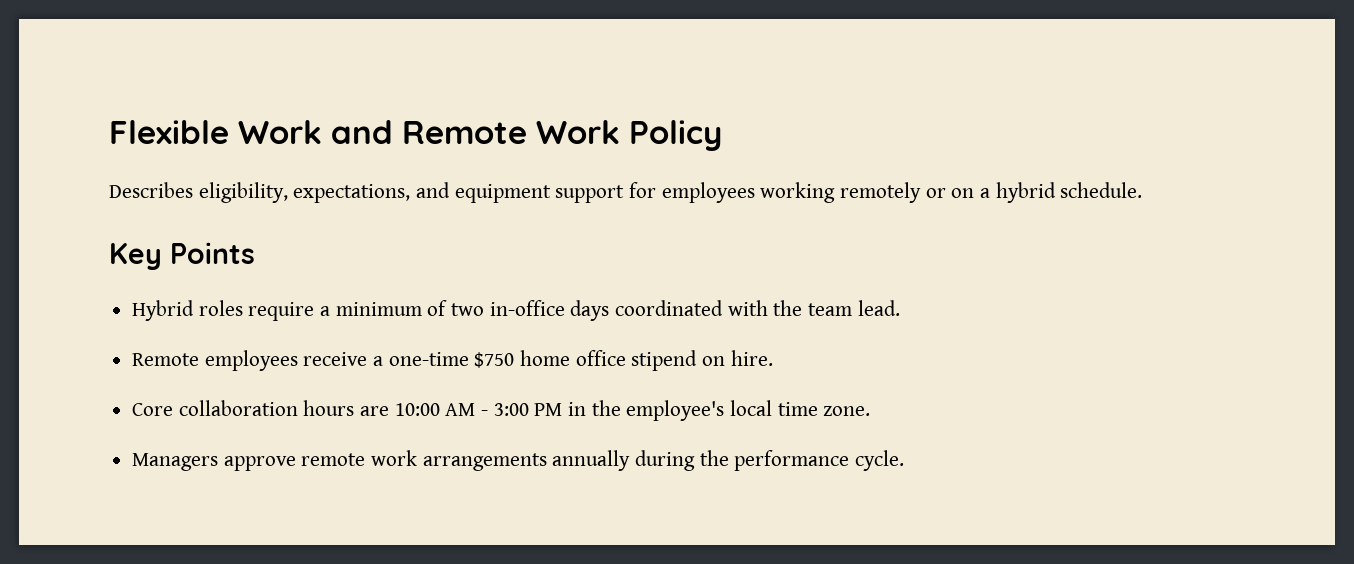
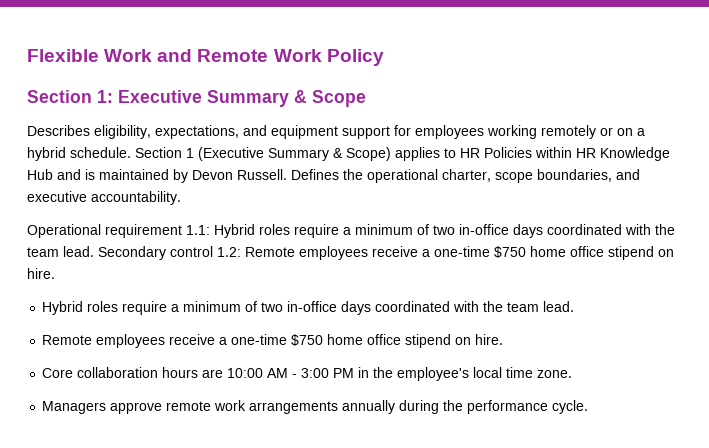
+ Section 1: Executive Summary & Scope
- Describes eligibility, expectations, and equipment support for employees working remotely or on a hybrid schedule.
- Key Points
+ Describes eligibility, expectations, and equipment support for employees working remotely or on a hybrid schedule. Section 1 (Executive Summary & Scope) applies to HR Policies within HR Knowledge Hub and is maintained by Devon Russell. Defines the operational charter, scope boundaries, and executive accountability.
+ Operational requirement 1.1: Hybrid roles require a minimum of two in-office days coordinated with the team lead. Secondary control 1.2: Remote employees receive a one-time $750 home office stipend on hire.

